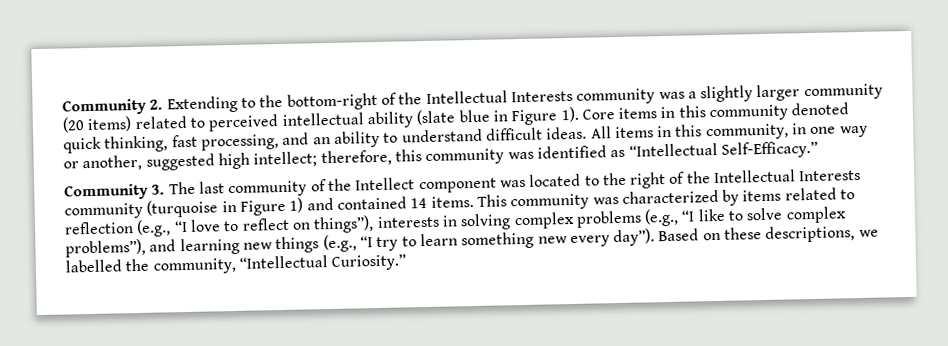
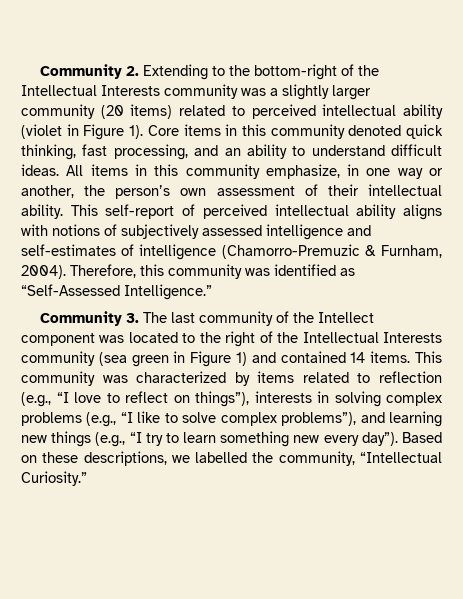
- Community 2. Extending to the bottom-right of the Intellectual Interests community was a slightly larger community (20 items) related to perceived intellectual ability (slate blue in Figure 1).
+ Community 2. Extending to the bottom-right of the Intellectual Interests community was a slightly larger community (20 items) related to perceived intellectual ability (violet in Figure 1).
- All items in this community, in one way or another, suggested high intellect; therefore, this community was identified as “Intellectual Self-Efficacy.”
+ All items in this community emphasize, in one way or another, the person’s own assessment of their intellectual ability. This self-report of perceived intellectual ability aligns with notions of subjectively assessed intelligence and self-estimates of intelligence (Chamorro-Premuzic & Furnham, 2004). Therefore, this community was identified as “Self-Assessed Intelligence.”
- Community 3. The last community of the Intellect component was located to the right of the Intellectual Interests community (turquoise in Figure 1) and contained 14 items.
+ Community 3. The last community of the Intellect component was located to the right of the Intellectual Interests community (sea green in Figure 1) and contained 14 items.

